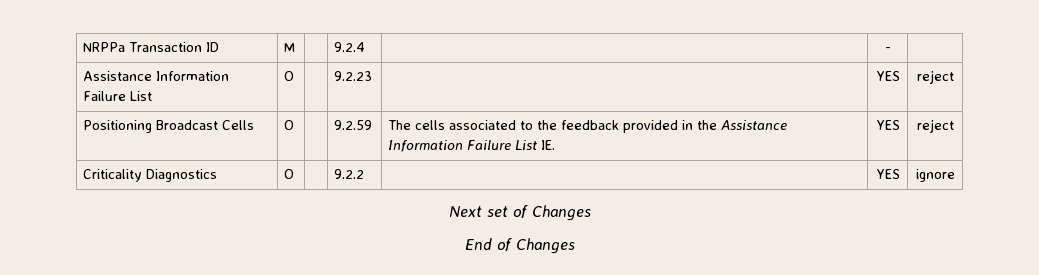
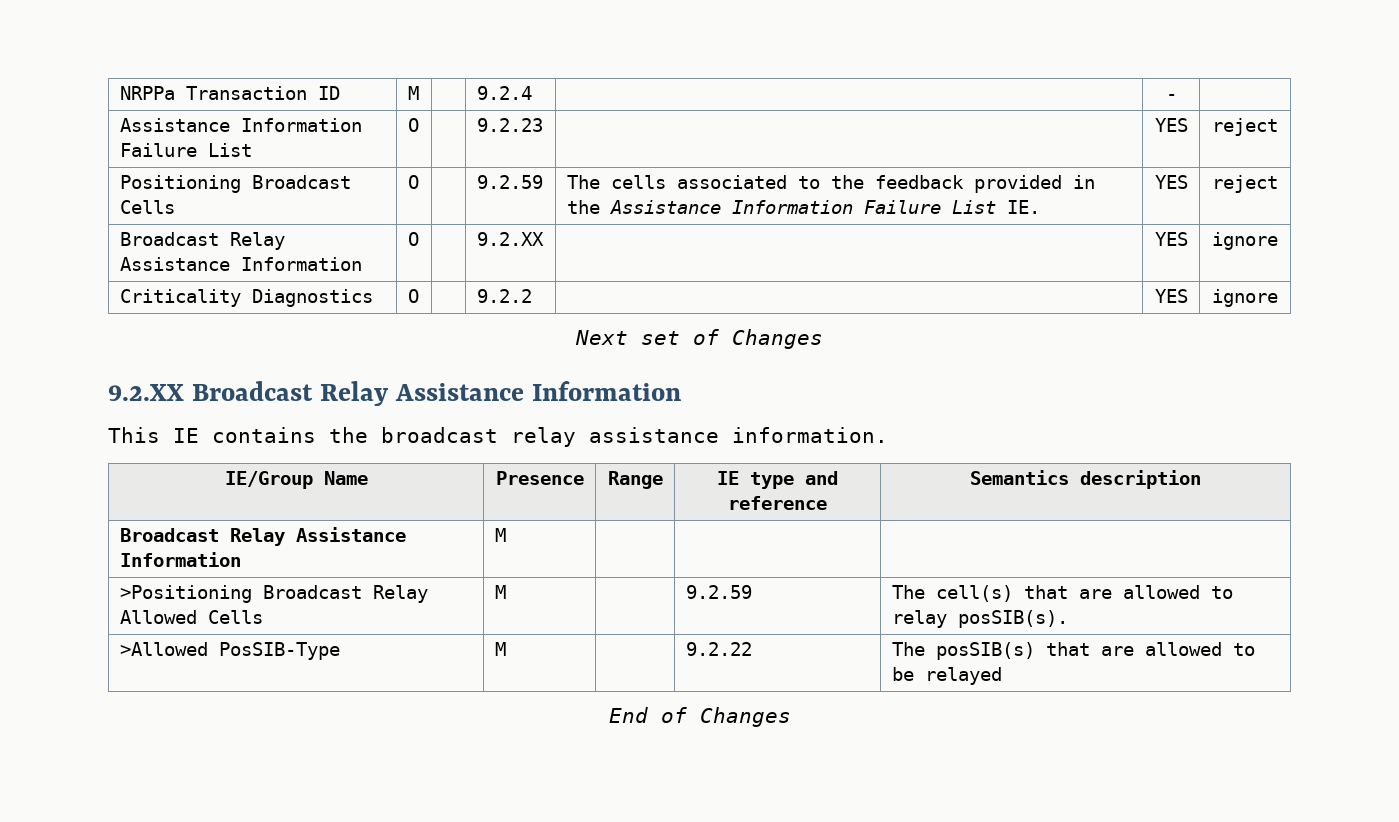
+ Broadcast Relay Assistance Information | O | | 9.2.XX | | YES | ignore
+ 9.2.XX Broadcast Relay Assistance Information
+ This IE contains the broadcast relay assistance information.
+ IE/Group Name | Presence | Range | IE type and reference | Semantics description
+ Broadcast Relay Assistance Information | M | | |
+ >Positioning Broadcast Relay Allowed Cells | M | | 9.2.59 | The cell(s) that are allowed to relay posSIB(s).
+ >Allowed PosSIB-Type | M | | 9.2.22 | The posSIB(s) that are allowed to be relayed

